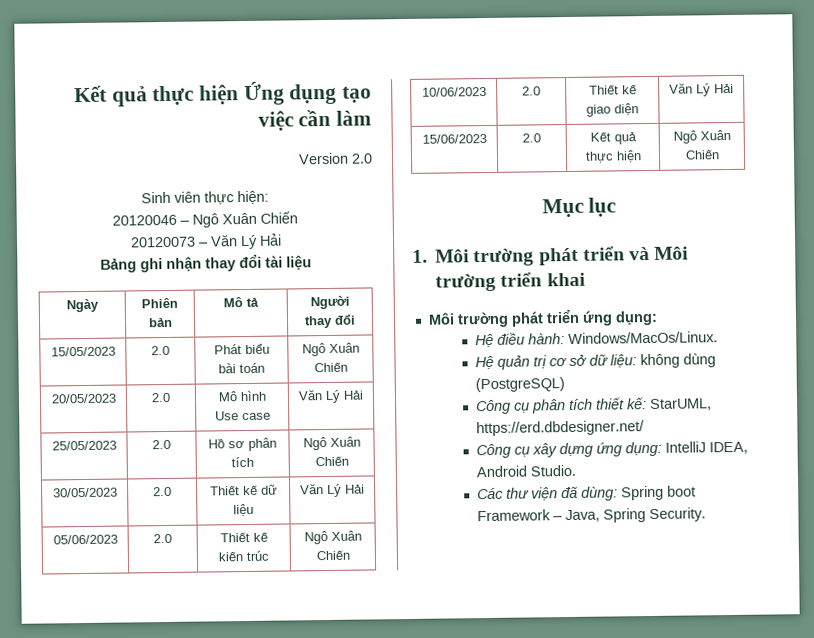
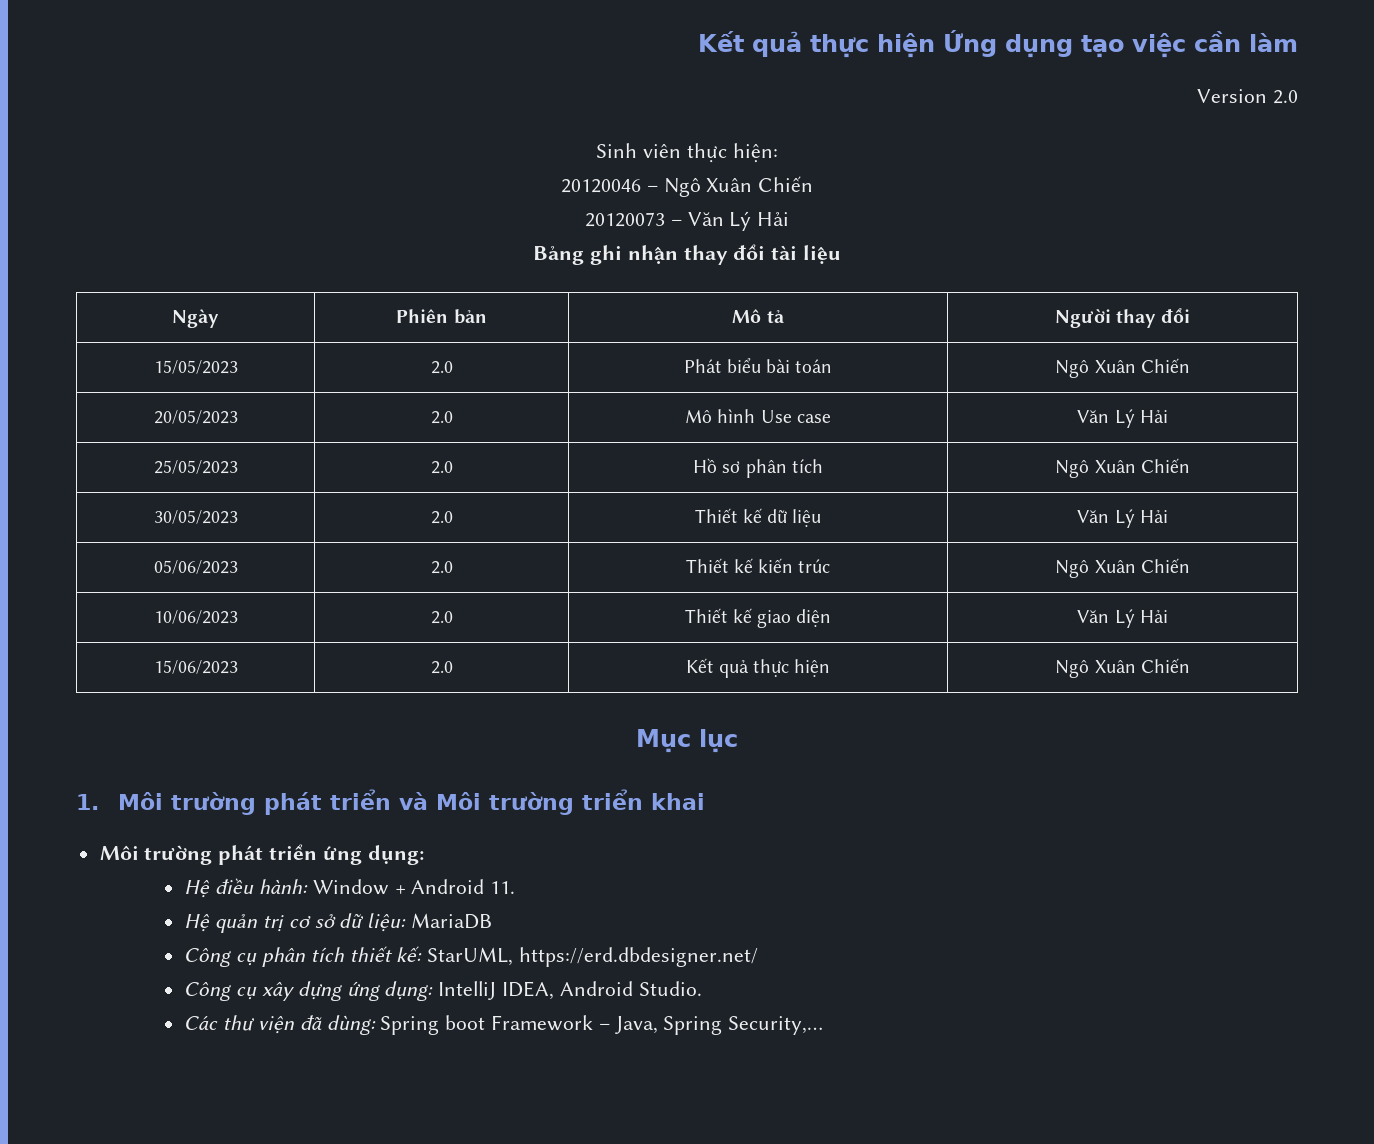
- Hệ điều hành: Windows/MacOs/Linux.
+ Hệ điều hành: Window + Android 11.
- Hệ quản trị cơ sở dữ liệu: không dùng (PostgreSQL)
+ Hệ quản trị cơ sở dữ liệu: MariaDB
- Các thư viện đã dùng: Spring boot Framework – Java, Spring Security.
+ Các thư viện đã dùng: Spring boot Framework – Java, Spring Security,…

